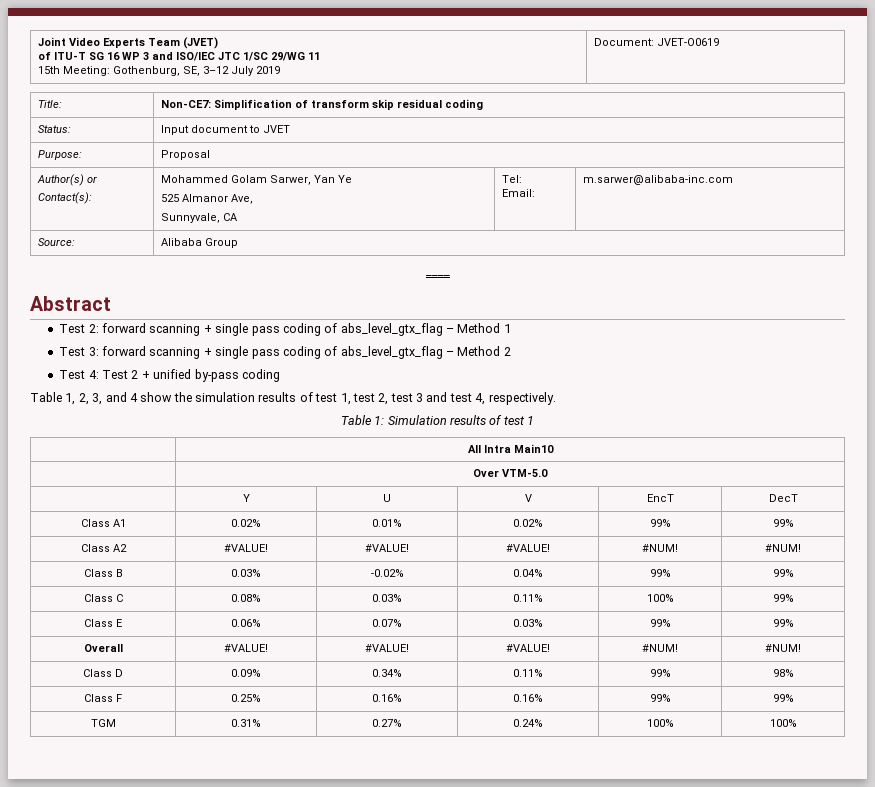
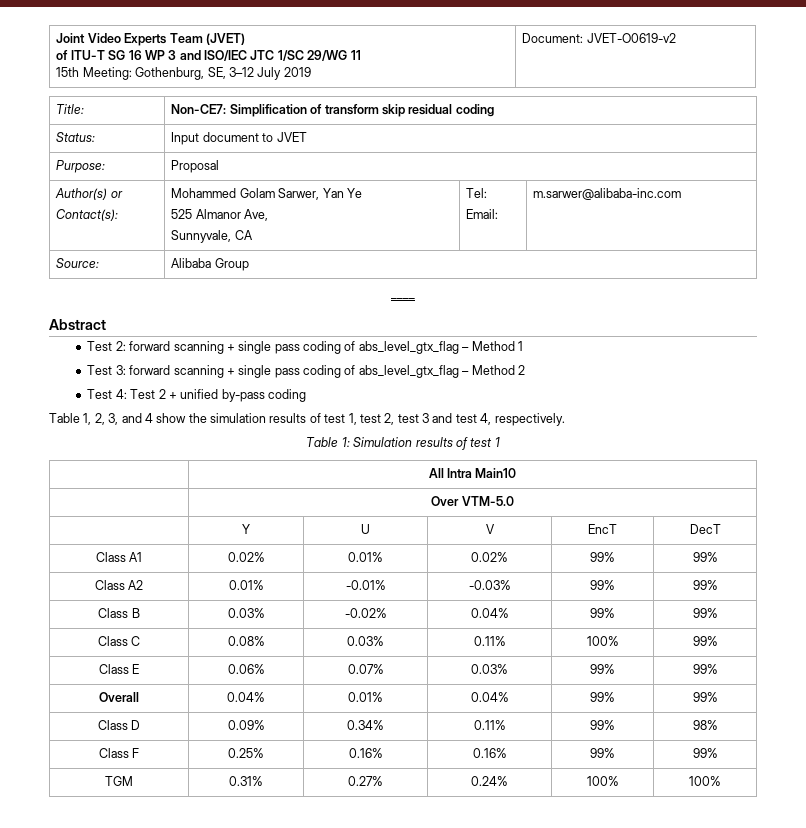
  Joint Video Experts Team (JVET)
  of ITU-T SG 16 WP 3 and ISO/IEC JTC 1/SC 29/WG 11
- 15th Meeting: Gothenburg, SE, 3–12 July 2019 | Document: JVET-O0619
+ 15th Meeting: Gothenburg, SE, 3–12 July 2019 | Document: JVET-O0619-v2
- Class A2 | #VALUE! | #VALUE! | #VALUE! | #NUM! | #NUM!
+ Class A2 | 0.01% | -0.01% | -0.03% | 99% | 99%
- Overall | #VALUE! | #VALUE! | #VALUE! | #NUM! | #NUM!
+ Overall | 0.04% | 0.01% | 0.04% | 99% | 99%

